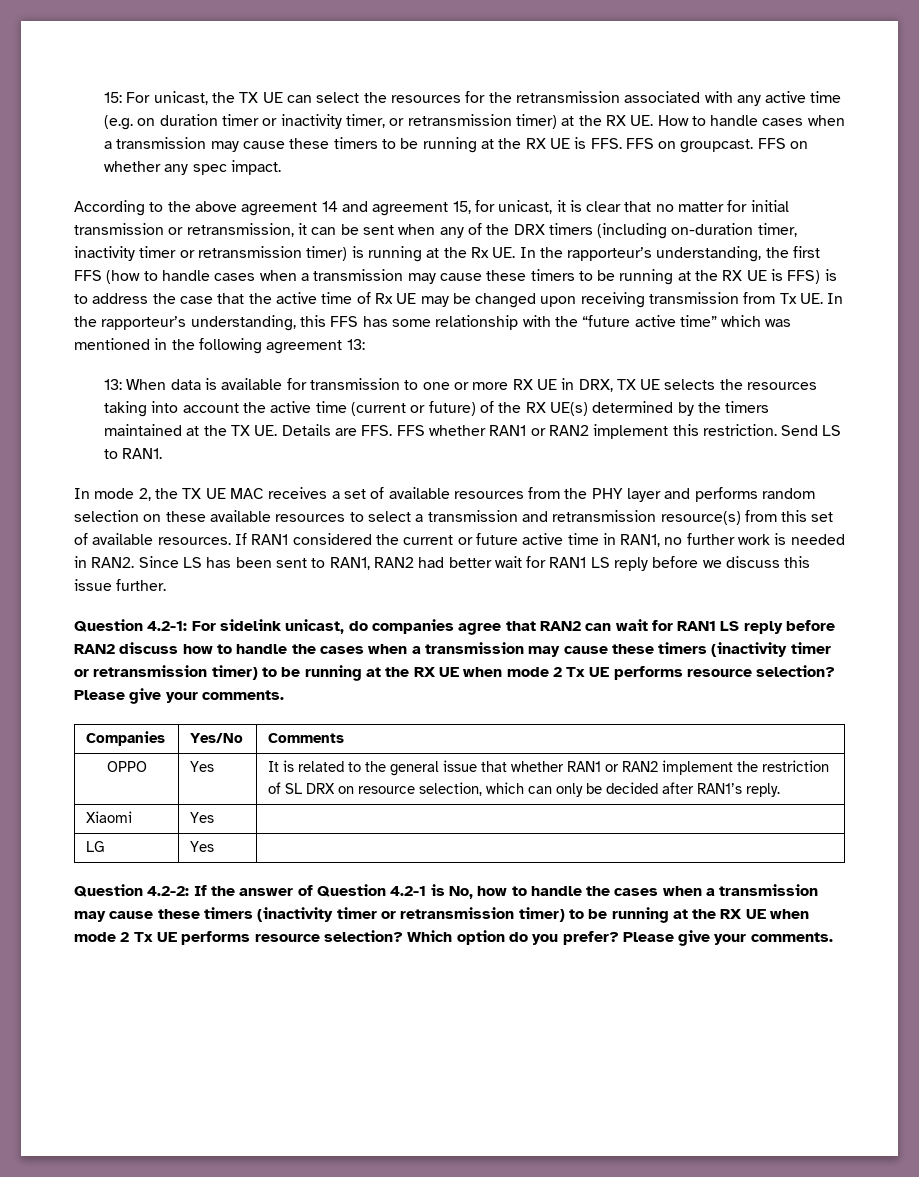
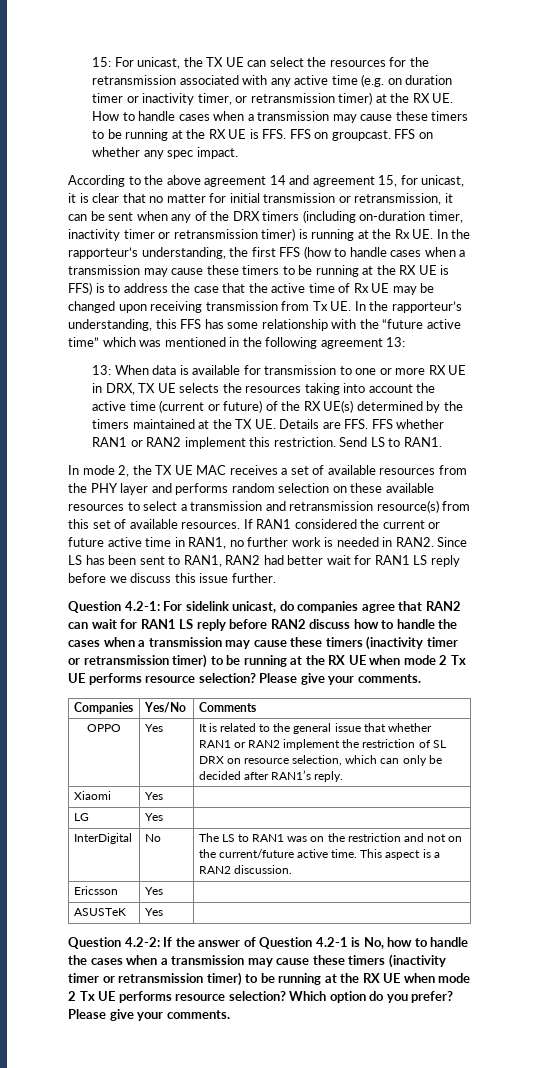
+ InterDigital | No | The LS to RAN1 was on the restriction and not on the current/future active time. This aspect is a RAN2 discussion.
+ Ericsson | Yes |
+ ASUSTeK | Yes |

